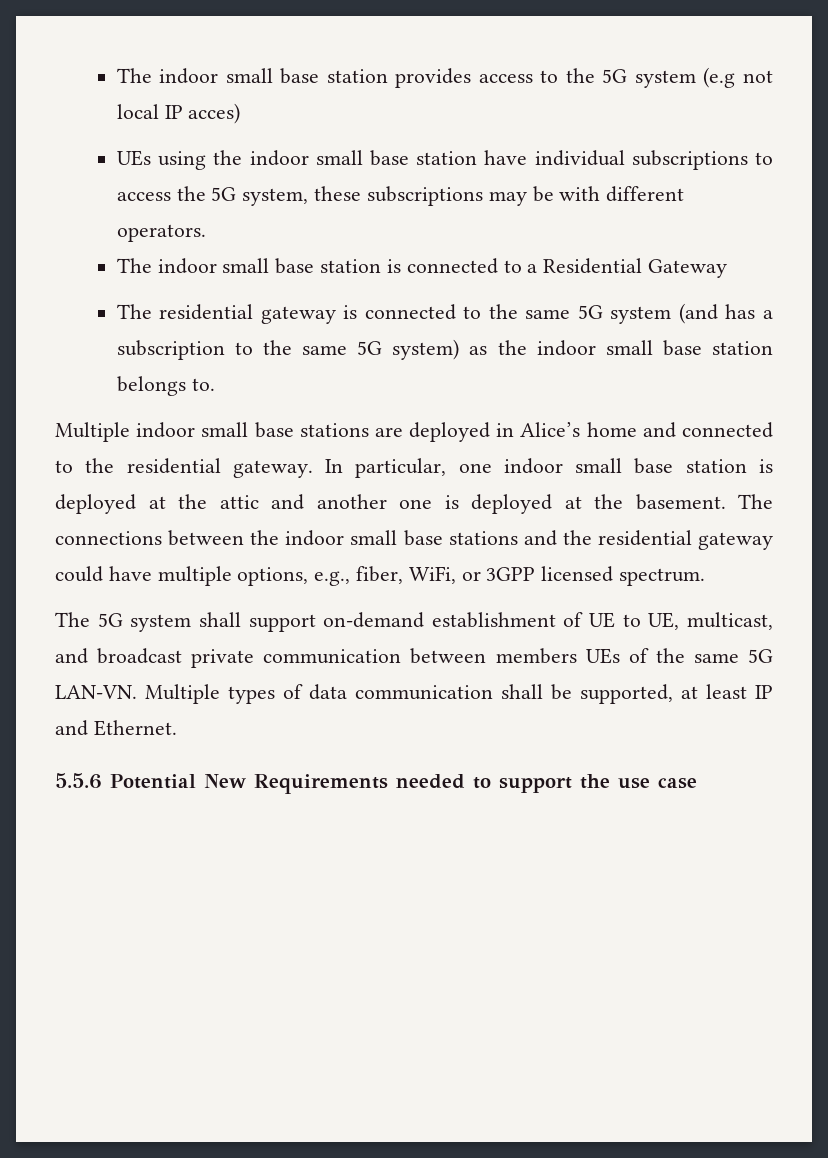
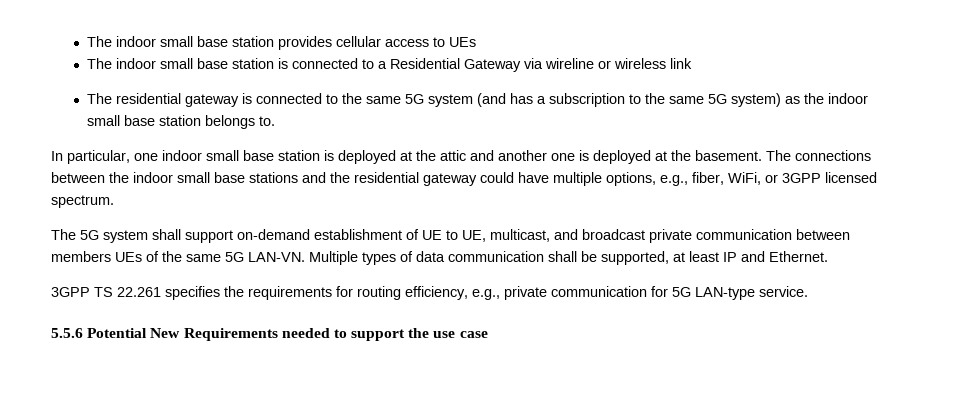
- The indoor small base station provides access to the 5G system (e.g not local IP acces)
- UEs using the indoor small base station have individual subscriptions to access the 5G system, these subscriptions may be with different operators.
+ The indoor small base station provides cellular access to UEs
- The indoor small base station is connected to a Residential Gateway
+ The indoor small base station is connected to a Residential Gateway via wireline or wireless link
- Multiple indoor small base stations are deployed in Alice’s home and connected to the residential gateway.
+ 3GPP TS 22.261 specifies the requirements for routing efficiency, e.g., private communication for 5G LAN-type service.

